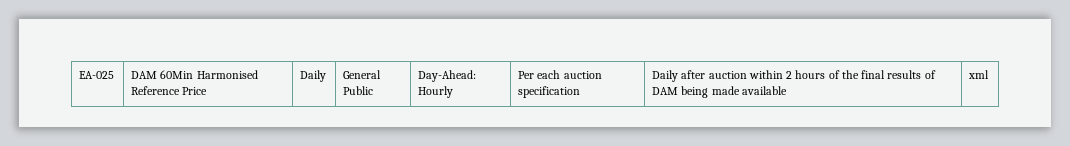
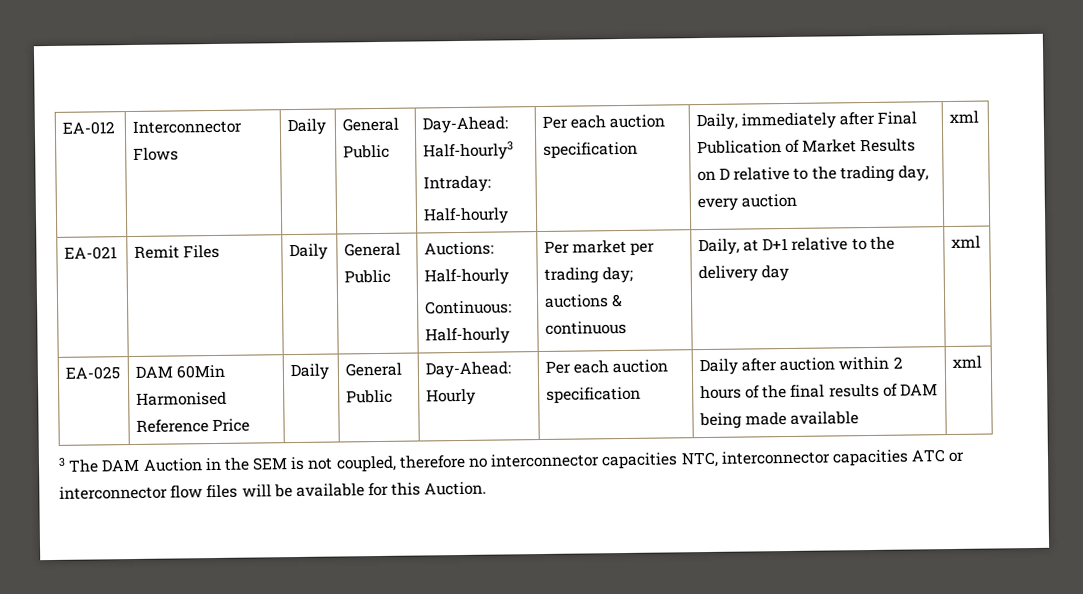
+ EA-012 | Interconnector Flows | Daily | General Public | Day-Ahead: Half-hourly3
+ Intraday:
+ Half-hourly | Per each auction specification | Daily, immediately after Final Publication of Market Results on D relative to the trading day, every auction | xml
+ EA-021 | Remit Files | Daily | General Public | Auctions: Half-hourly
+ Continuous: Half-hourly | Per market per trading day; auctions & continuous | Daily, at D+1 relative to the delivery day | xml
+ 3 The DAM Auction in the SEM is not coupled, therefore no interconnector capacities NTC, interconnector capacities ATC or interconnector flow files will be available for this Auction.

